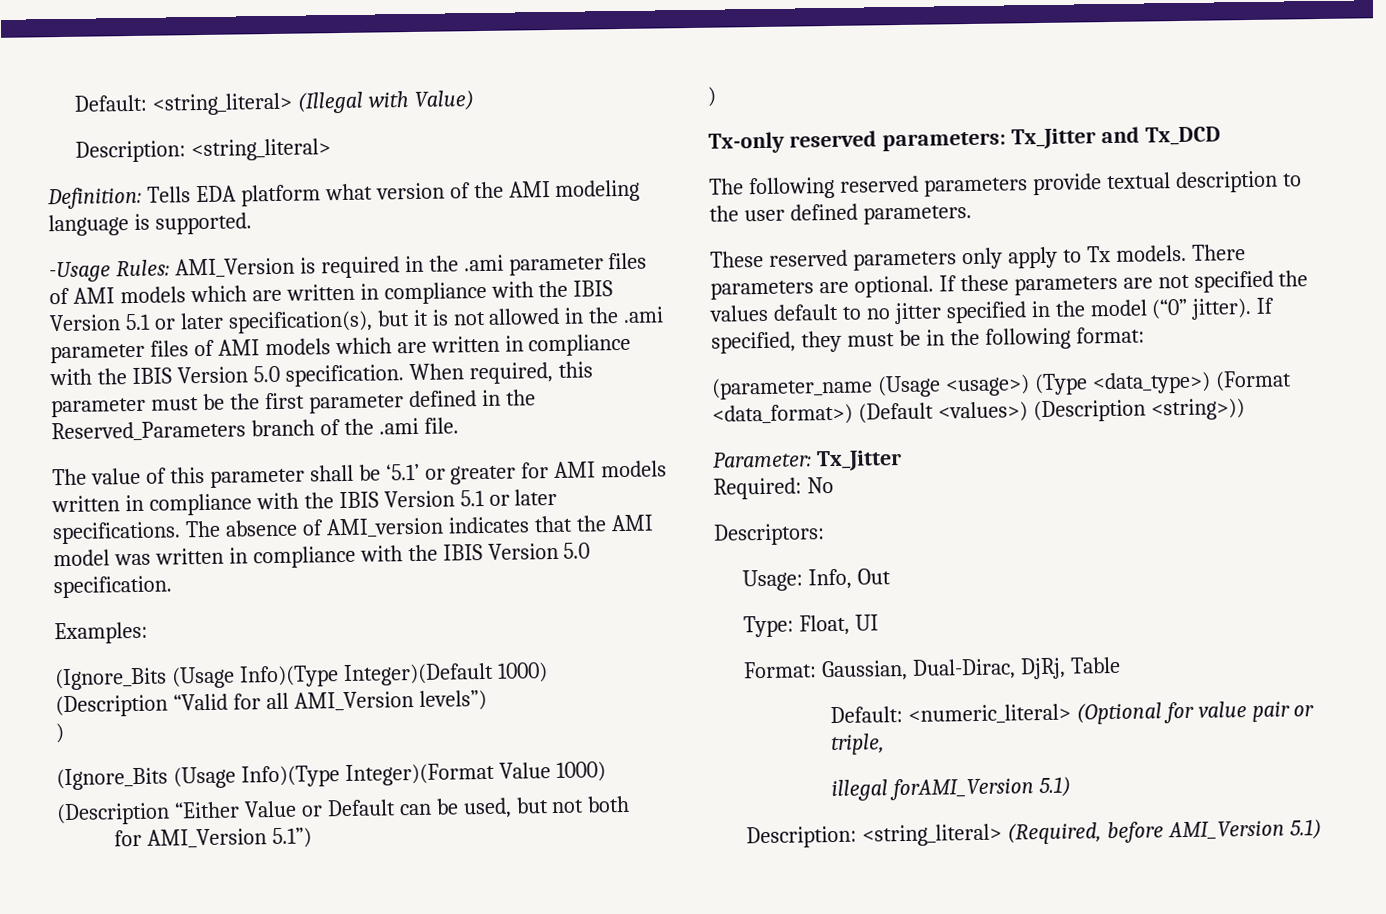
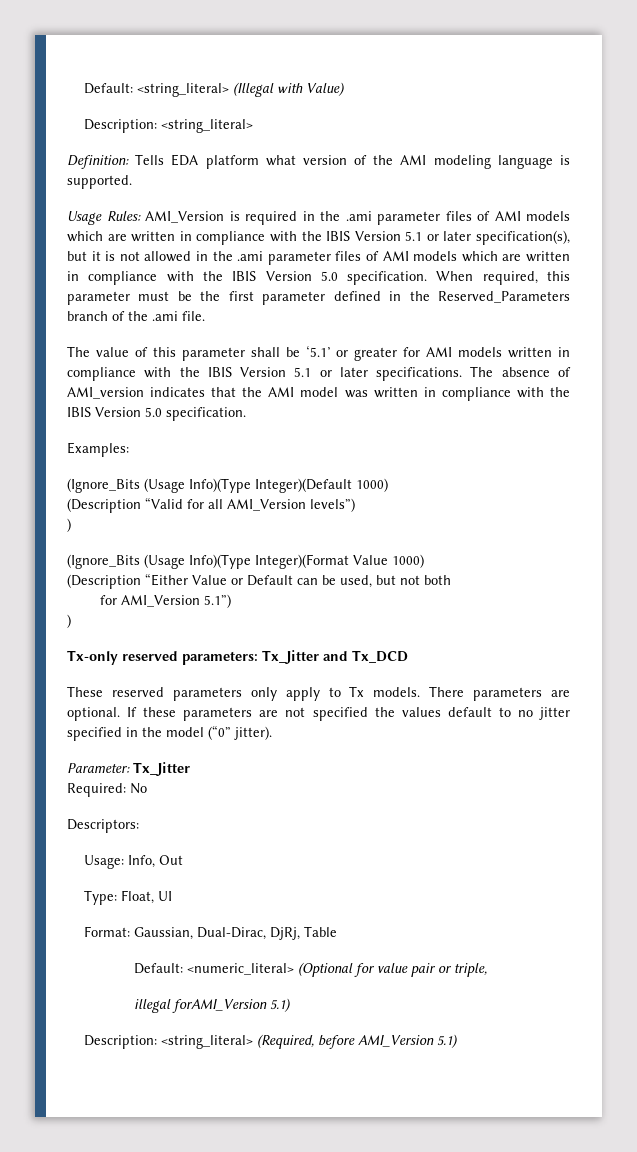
- -Usage Rules: AMI_Version is required in the .ami parameter files of AMI models which are written in compliance with the IBIS Version 5.1 or later specification(s), but it is not allowed in the .ami parameter files of AMI models which are written in compliance with the IBIS Version 5.0 specification.
+ Usage Rules: AMI_Version is required in the .ami parameter files of AMI models which are written in compliance with the IBIS Version 5.1 or later specification(s), but it is not allowed in the .ami parameter files of AMI models which are written in compliance with the IBIS Version 5.0 specification.
- The following reserved parameters provide textual description to the user defined parameters.
- If specified, they must be in the following format:
- (parameter_name (Usage <usage>) (Type <data_type>) (Format <data_format>) (Default <values>) (Description <string>))

